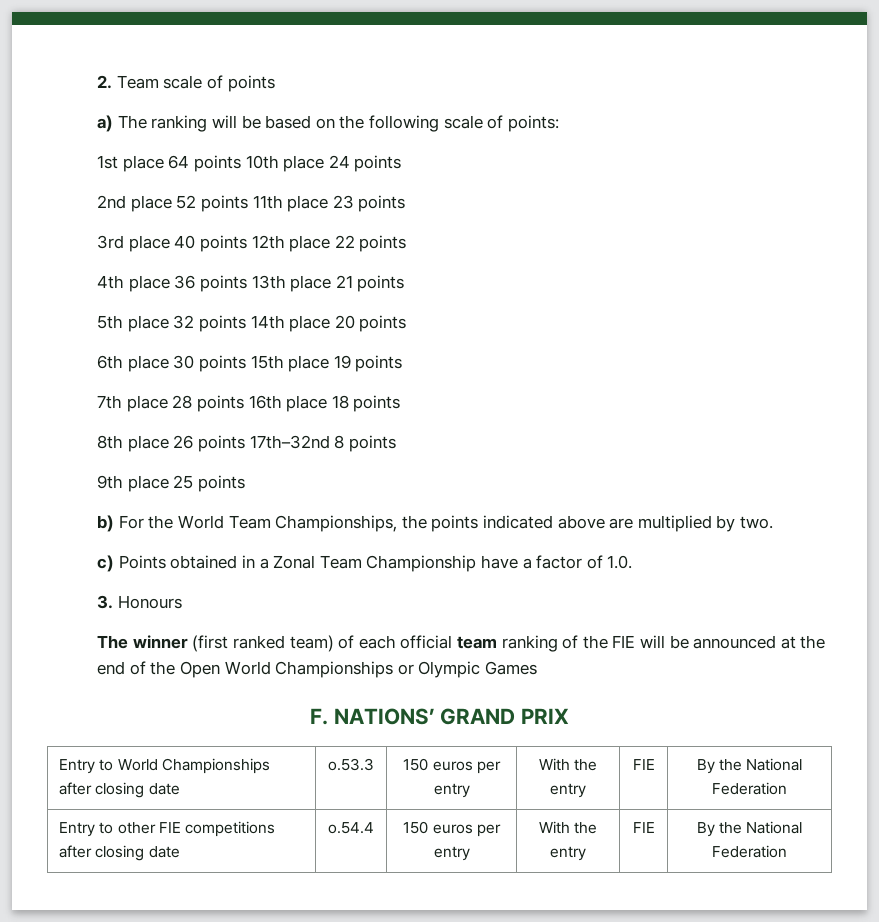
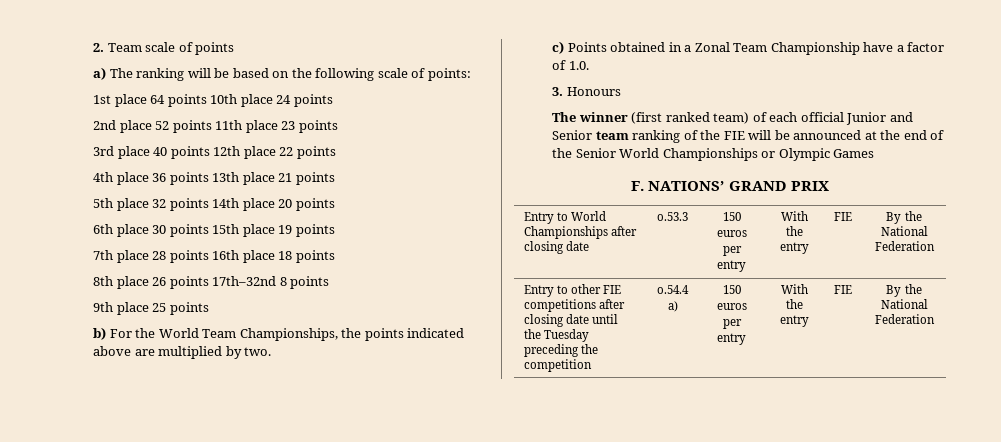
- The winner (first ranked team) of each official team ranking of the FIE will be announced at the end of the Open World Championships or Olympic Games
+ The winner (first ranked team) of each official Junior and Senior team ranking of the FIE will be announced at the end of the Senior World Championships or Olympic Games
- Entry to other FIE competitions after closing date | o.54.4 | 150 euros per entry | With the entry | FIE | By the National Federation
+ Entry to other FIE competitions after closing date until the Tuesday preceding the competition | o.54.4 a) | 150 euros per entry | With the entry | FIE | By the National Federation

